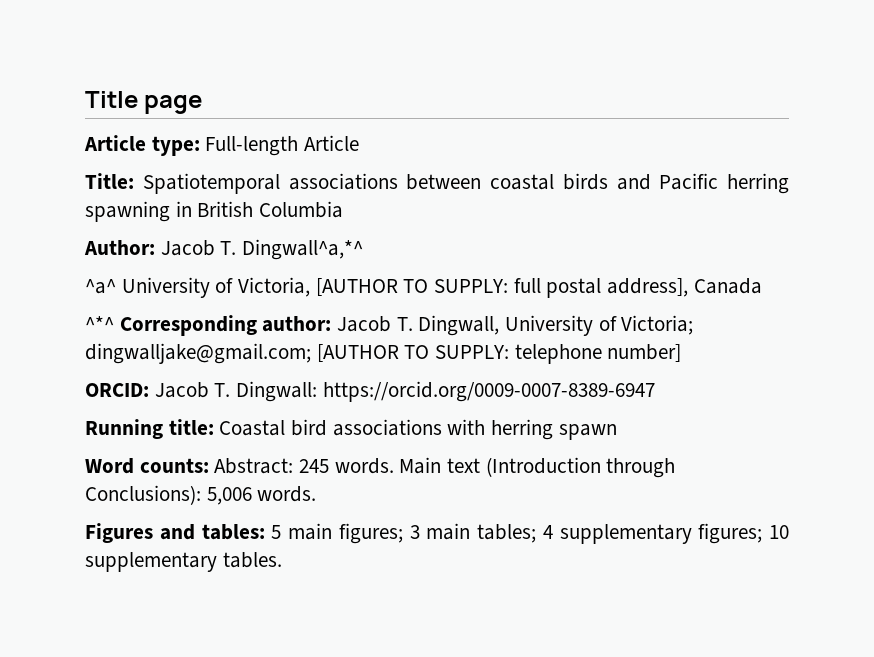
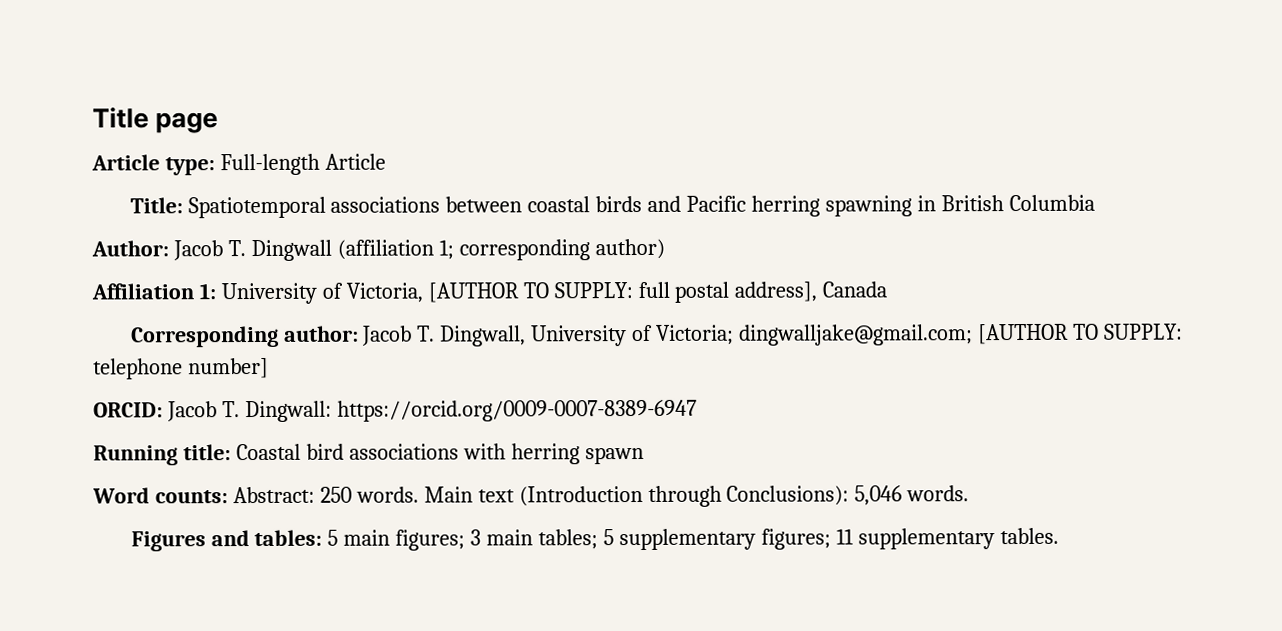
- Author: Jacob T. Dingwall^a,*^
- ^a^ University of Victoria, [AUTHOR TO SUPPLY: full postal address], Canada
+ Author: Jacob T. Dingwall (affiliation 1; corresponding author)
+ Affiliation 1: University of Victoria, [AUTHOR TO SUPPLY: full postal address], Canada
- ^*^ Corresponding author: Jacob T. Dingwall, University of Victoria; dingwalljake@gmail.com; [AUTHOR TO SUPPLY: telephone number]
+ Corresponding author: Jacob T. Dingwall, University of Victoria; dingwalljake@gmail.com; [AUTHOR TO SUPPLY: telephone number]
- Word counts: Abstract: 245 words.
+ Word counts: Abstract: 250 words.
- Main text (Introduction through Conclusions): 5,006 words.
+ Main text (Introduction through Conclusions): 5,046 words.
- Figures and tables: 5 main figures; 3 main tables; 4 supplementary figures; 10 supplementary tables.
+ Figures and tables: 5 main figures; 3 main tables; 5 supplementary figures; 11 supplementary tables.

